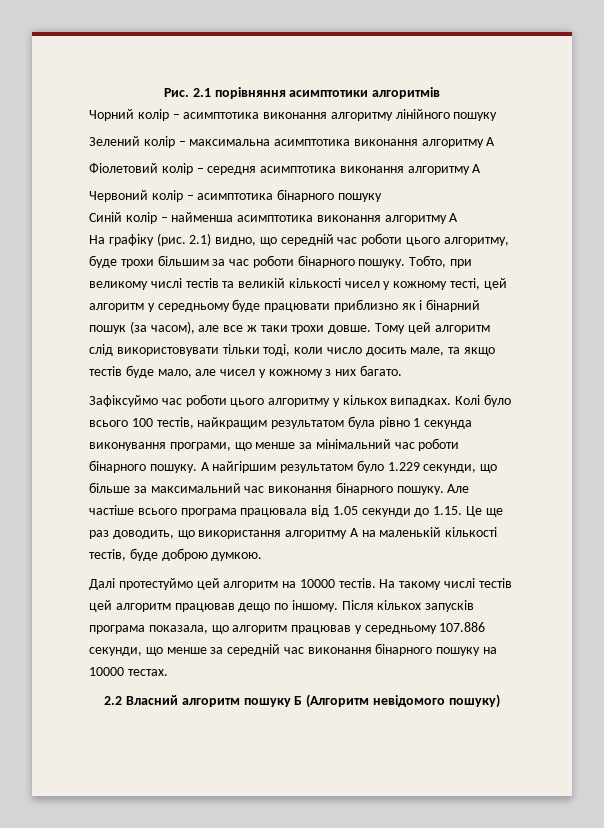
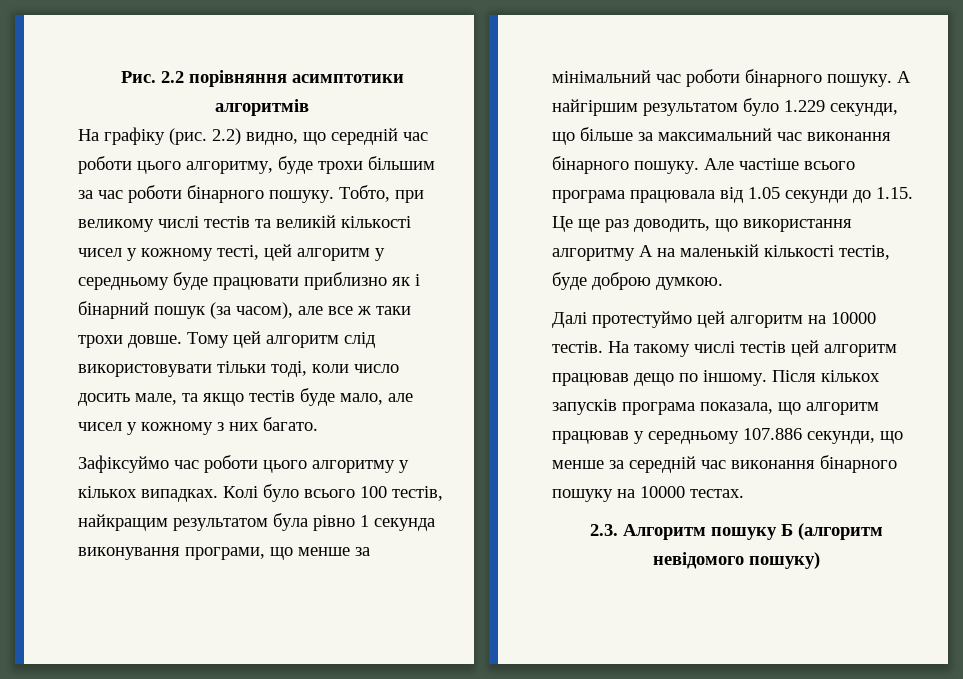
- Рис. 2.1 порівняння асимптотики алгоритмів
+ Рис. 2.2 порівняння асимптотики алгоритмів
- Чорний колір – асимптотика виконання алгоритму лінійного пошуку
- Зелений колір – максимальна асимптотика виконання алгоритму А
- Фіолетовий колір – середня асимптотика виконання алгоритму А
- Червоний колір – асимптотика бінарного пошуку
- Синій колір – найменша асимптотика виконання алгоритму А
- 2.1) видно, що середній час роботи цього алгоритму, буде трохи більшим за час роботи бінарного пошуку.
+ 2.2) видно, що середній час роботи цього алгоритму, буде трохи більшим за час роботи бінарного пошуку.
- 2.2 Власний алгоритм пошуку Б (Алгоритм невідомого пошуку)
+ 2.3. Алгоритм пошуку Б (алгоритм невідомого пошуку)

